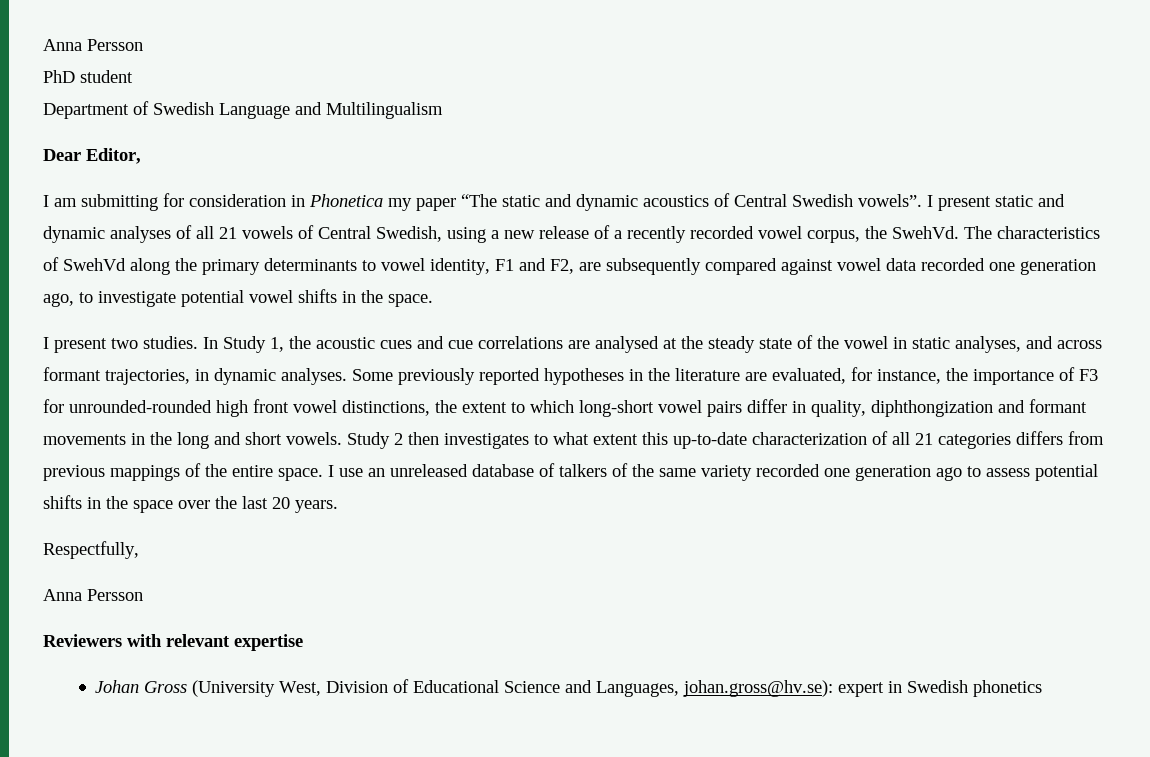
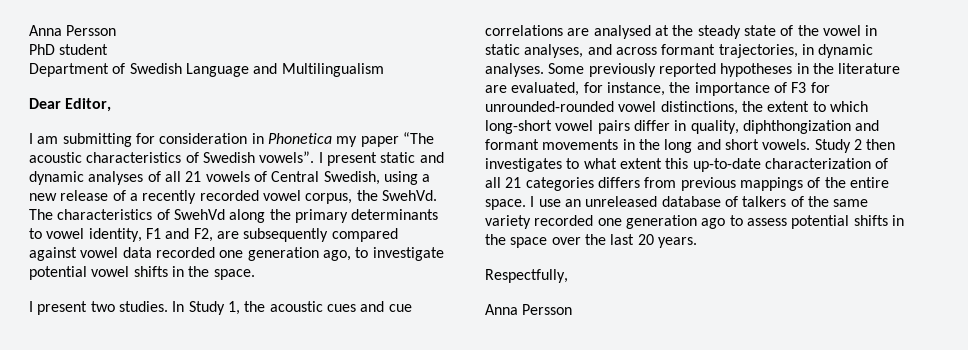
- I am submitting for consideration in Phonetica my paper “The static and dynamic acoustics of Central Swedish vowels”.
+ I am submitting for consideration in Phonetica my paper “The acoustic characteristics of Swedish vowels”.
- Some previously reported hypotheses in the literature are evaluated, for instance, the importance of F3 for unrounded-rounded high front vowel distinctions, the extent to which long-short vowel pairs differ in quality, diphthongization and formant movements in the long and short vowels.
+ Some previously reported hypotheses in the literature are evaluated, for instance, the importance of F3 for unrounded-rounded vowel distinctions, the extent to which long-short vowel pairs differ in quality, diphthongization and formant movements in the long and short vowels.
- Reviewers with relevant expertise
- Johan Gross (University West, Division of Educational Science and Languages, johan.gross@hv.se): expert in Swedish phonetics

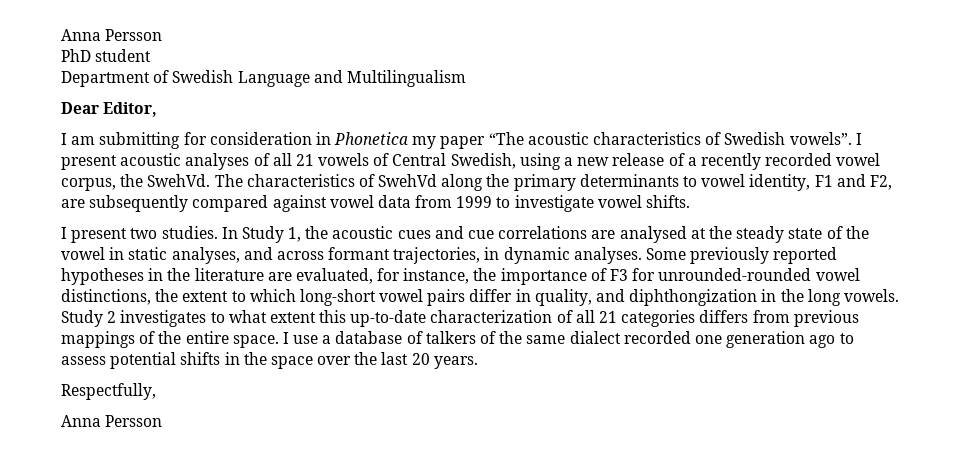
- I present static and dynamic analyses of all 21 vowels of Central Swedish, using a new release of a recently recorded vowel corpus, the SwehVd.
+ I present acoustic analyses of all 21 vowels of Central Swedish, using a new release of a recently recorded vowel corpus, the SwehVd.
- The characteristics of SwehVd along the primary determinants to vowel identity, F1 and F2, are subsequently compared against vowel data recorded one generation ago, to investigate potential vowel shifts in the space.
+ The characteristics of SwehVd along the primary determinants to vowel identity, F1 and F2, are subsequently compared against vowel data from 1999 to investigate vowel shifts.
- Some previously reported hypotheses in the literature are evaluated, for instance, the importance of F3 for unrounded-rounded vowel distinctions, the extent to which long-short vowel pairs differ in quality, diphthongization and formant movements in the long and short vowels.
+ Some previously reported hypotheses in the literature are evaluated, for instance, the importance of F3 for unrounded-rounded vowel distinctions, the extent to which long-short vowel pairs differ in quality, and diphthongization in the long vowels.
- Study 2 then investigates to what extent this up-to-date characterization of all 21 categories differs from previous mappings of the entire space.
+ Study 2 investigates to what extent this up-to-date characterization of all 21 categories differs from previous mappings of the entire space.
- I use an unreleased database of talkers of the same variety recorded one generation ago to assess potential shifts in the space over the last 20 years.
+ I use a database of talkers of the same dialect recorded one generation ago to assess potential shifts in the space over the last 20 years.

